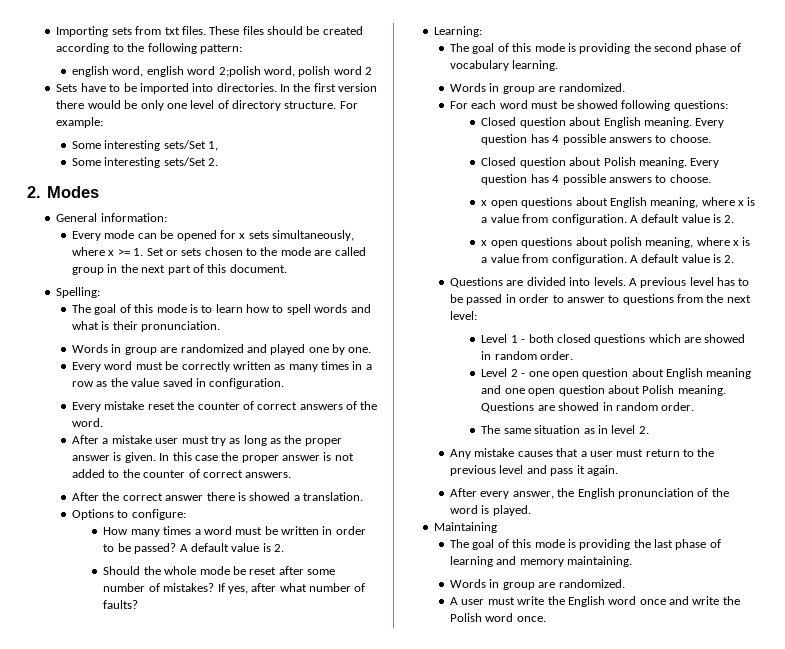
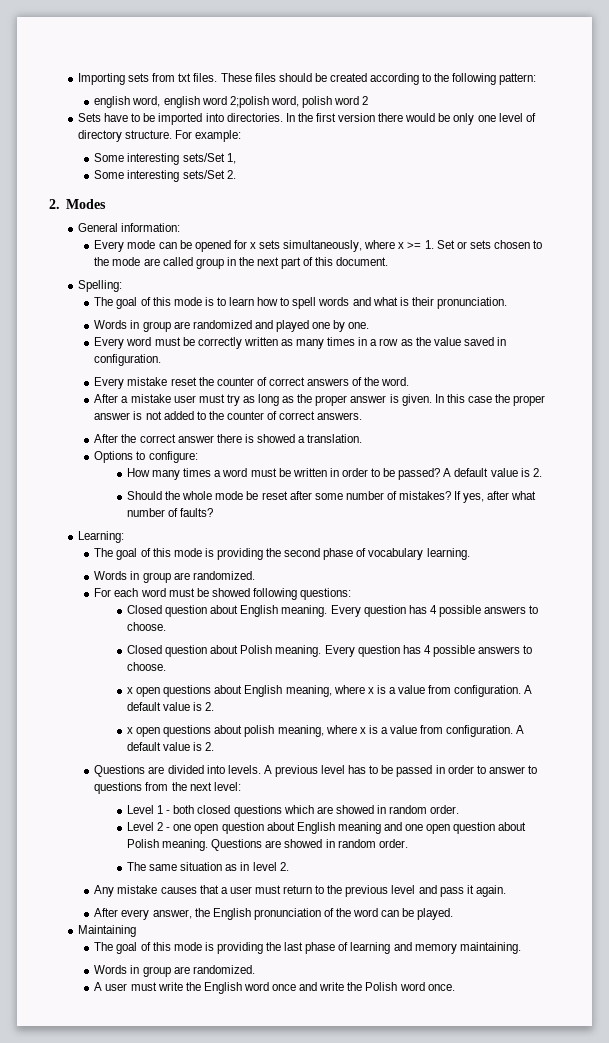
- After every answer, the English pronunciation of the word is played.
+ After every answer, the English pronunciation of the word can be played.

